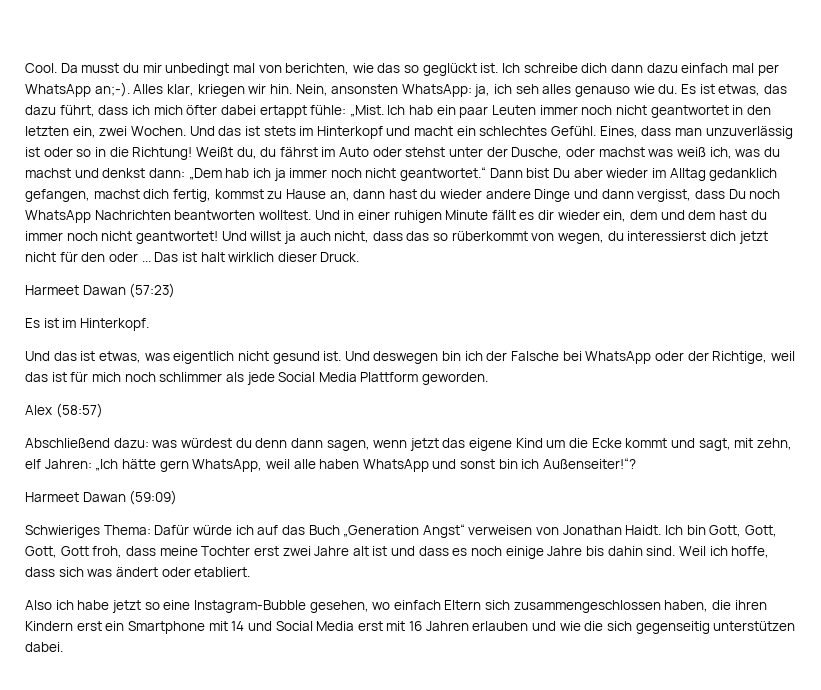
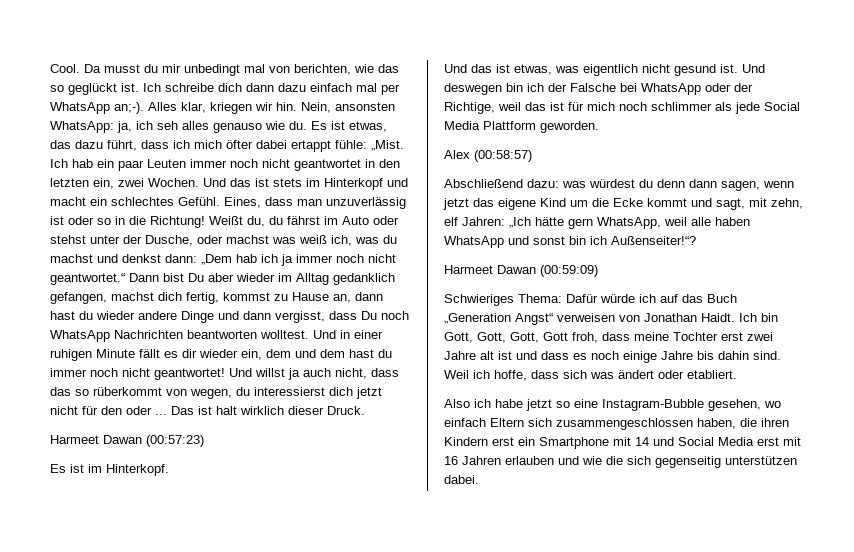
- Harmeet Dawan (57:23)
+ Harmeet Dawan (00:57:23)
- Alex (58:57)
+ Alex (00:58:57)
- Harmeet Dawan (59:09)
+ Harmeet Dawan (00:59:09)

